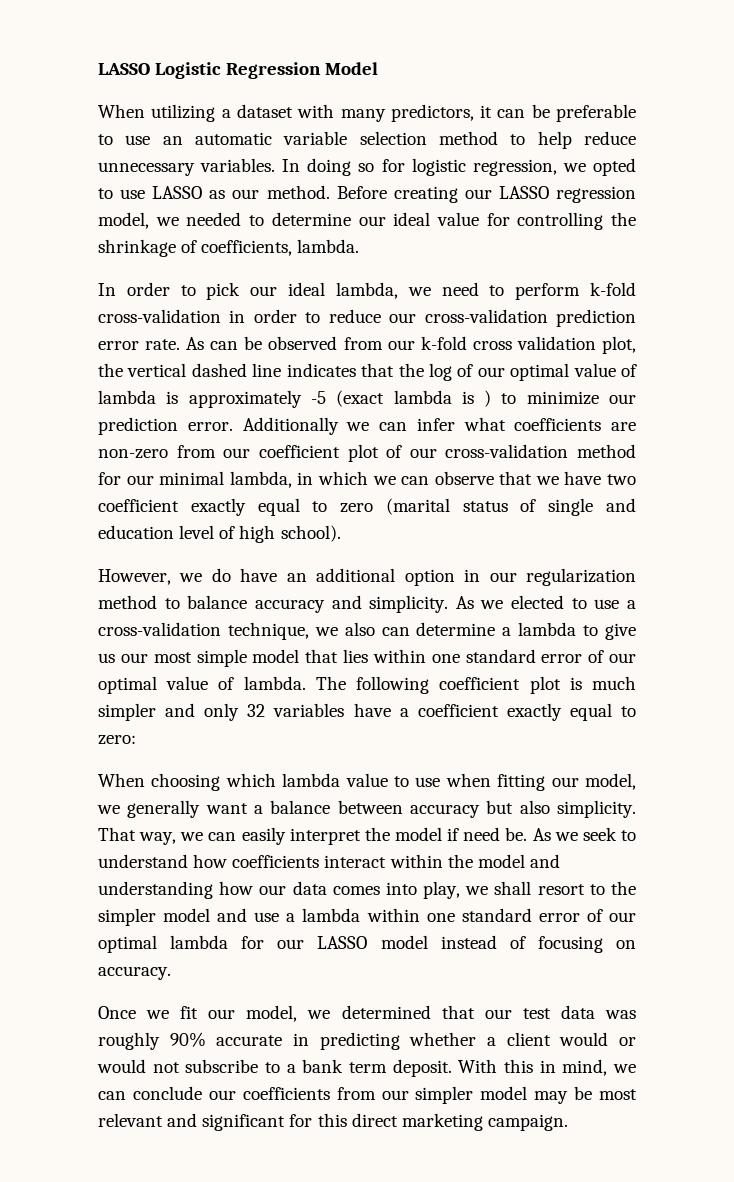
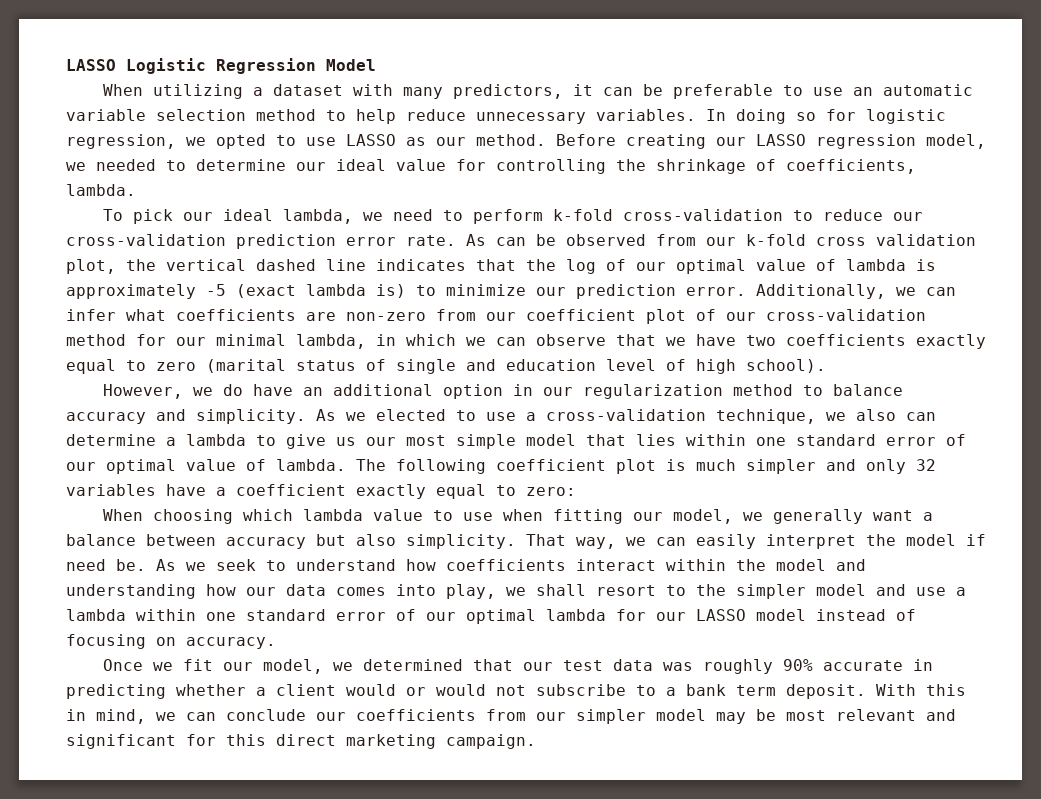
- In order to pick our ideal lambda, we need to perform k-fold cross-validation in order to reduce our cross-validation prediction error rate.
+ To pick our ideal lambda, we need to perform k-fold cross-validation to reduce our cross-validation prediction error rate.
- As can be observed from our k-fold cross validation plot, the vertical dashed line indicates that the log of our optimal value of lambda is approximately -5 (exact lambda is ) to minimize our prediction error.
+ As can be observed from our k-fold cross validation plot, the vertical dashed line indicates that the log of our optimal value of lambda is approximately -5 (exact lambda is) to minimize our prediction error.
- Additionally we can infer what coefficients are non-zero from our coefficient plot of our cross-validation method for our minimal lambda, in which we can observe that we have two coefficient exactly equal to zero (marital status of single and education level of high school).
+ Additionally, we can infer what coefficients are non-zero from our coefficient plot of our cross-validation method for our minimal lambda, in which we can observe that we have two coefficients exactly equal to zero (marital status of single and education level of high school).

